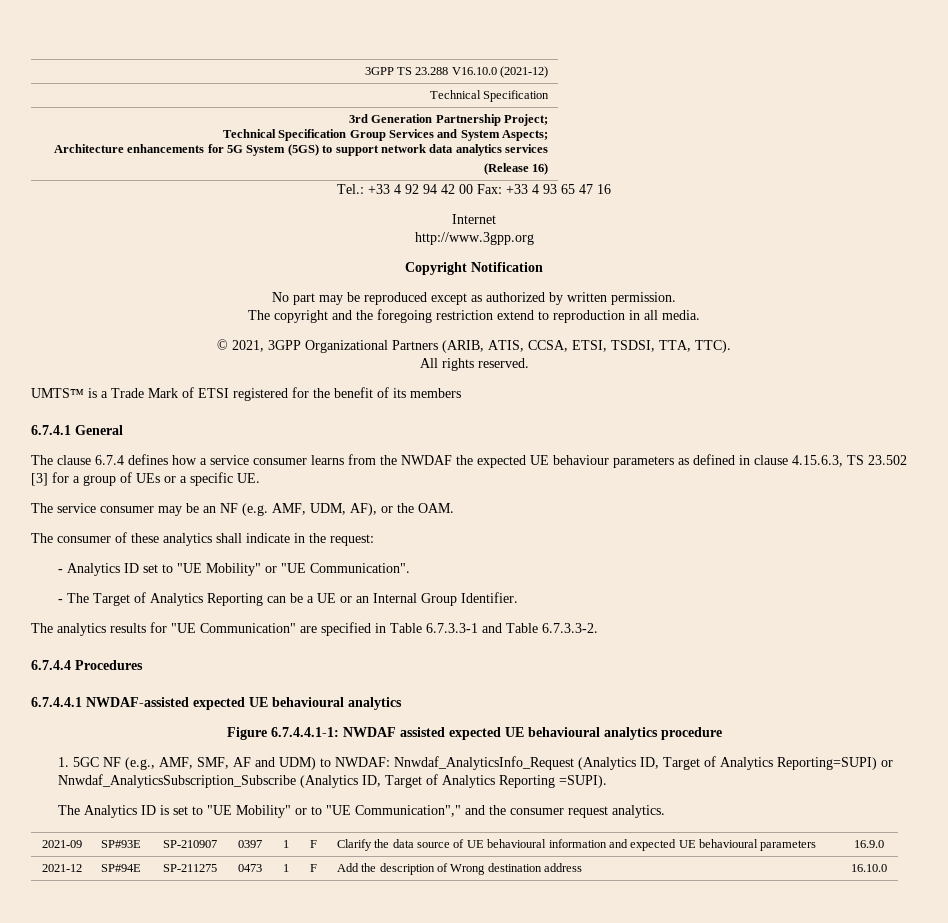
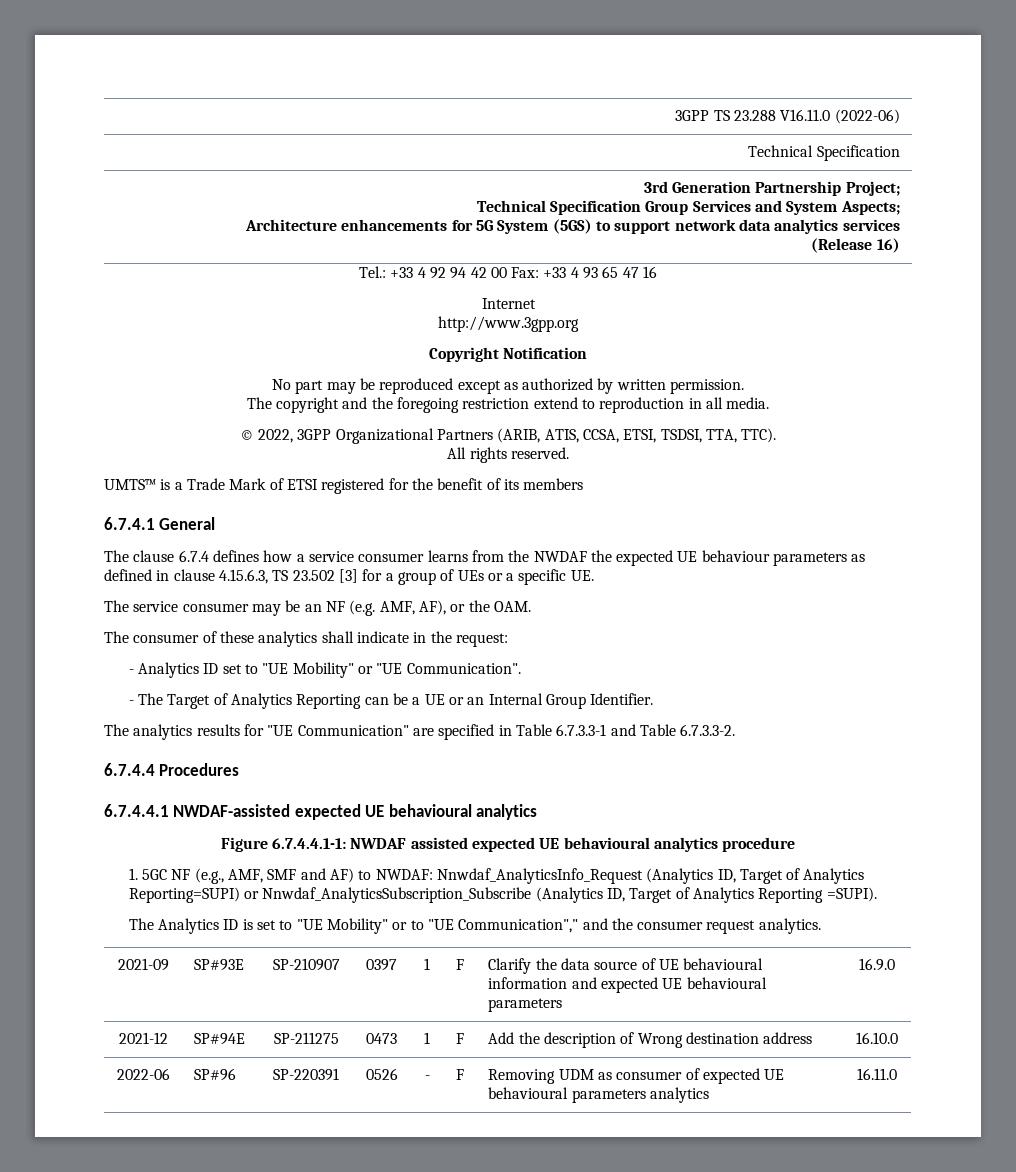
- 3GPP TS 23.288 V16.10.0 (2021-12)
+ 3GPP TS 23.288 V16.11.0 (2022-06)
- © 2021, 3GPP Organizational Partners (ARIB, ATIS, CCSA, ETSI, TSDSI, TTA, TTC).
+ © 2022, 3GPP Organizational Partners (ARIB, ATIS, CCSA, ETSI, TSDSI, TTA, TTC).
- The service consumer may be an NF (e.g. AMF, UDM, AF), or the OAM.
+ The service consumer may be an NF (e.g. AMF, AF), or the OAM.
- 1. 5GC NF (e.g., AMF, SMF, AF and UDM) to NWDAF: Nnwdaf_AnalyticsInfo_Request (Analytics ID, Target of Analytics Reporting=SUPI) or Nnwdaf_AnalyticsSubscription_Subscribe (Analytics ID, Target of Analytics Reporting =SUPI).
+ 1. 5GC NF (e.g., AMF, SMF and AF) to NWDAF: Nnwdaf_AnalyticsInfo_Request (Analytics ID, Target of Analytics Reporting=SUPI) or Nnwdaf_AnalyticsSubscription_Subscribe (Analytics ID, Target of Analytics Reporting =SUPI).
+ 2022-06 | SP#96 | SP-220391 | 0526 | - | F | Removing UDM as consumer of expected UE behavioural parameters analytics | 16.11.0

